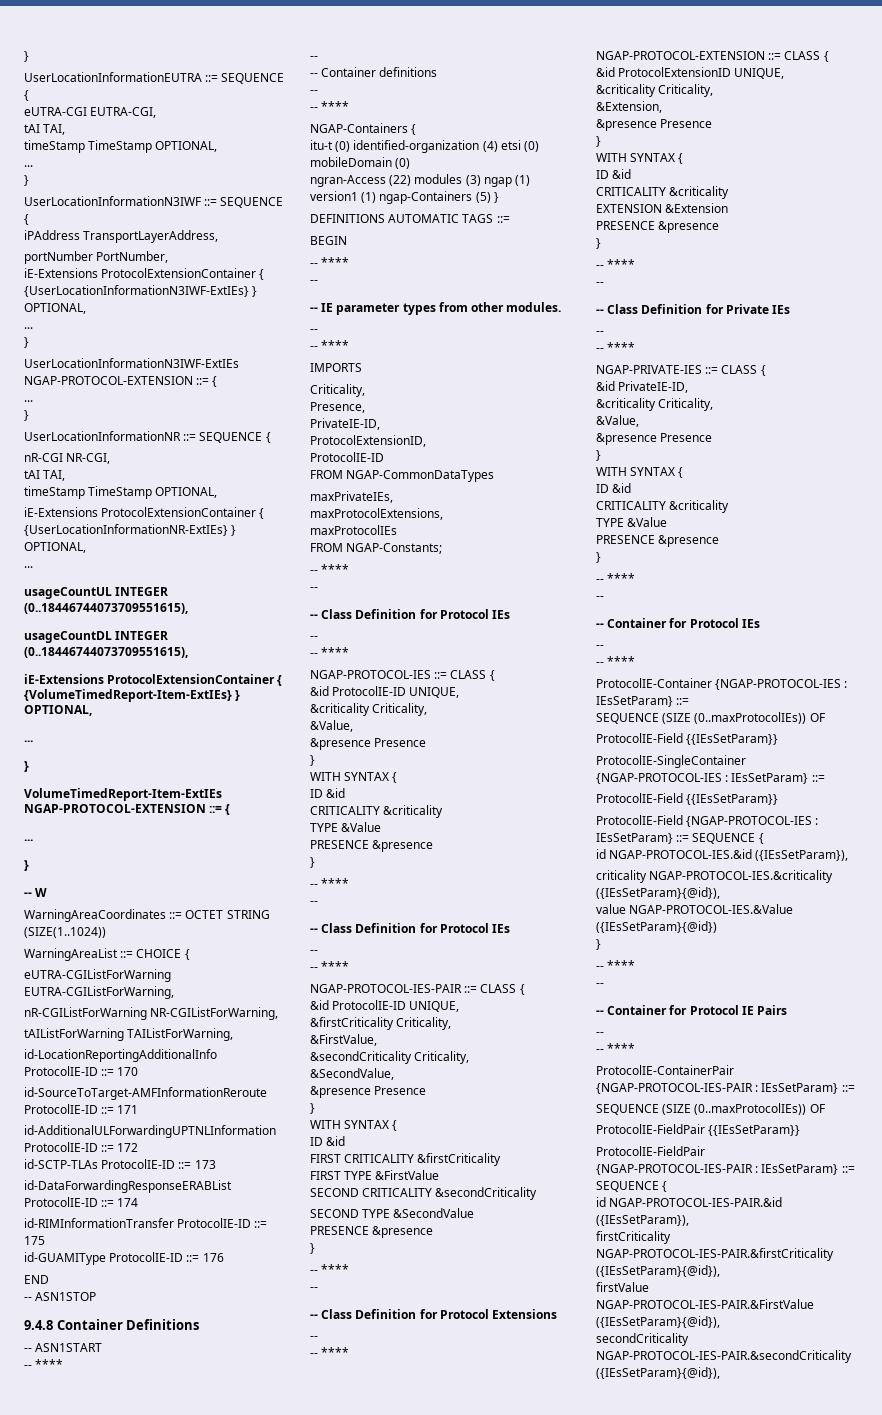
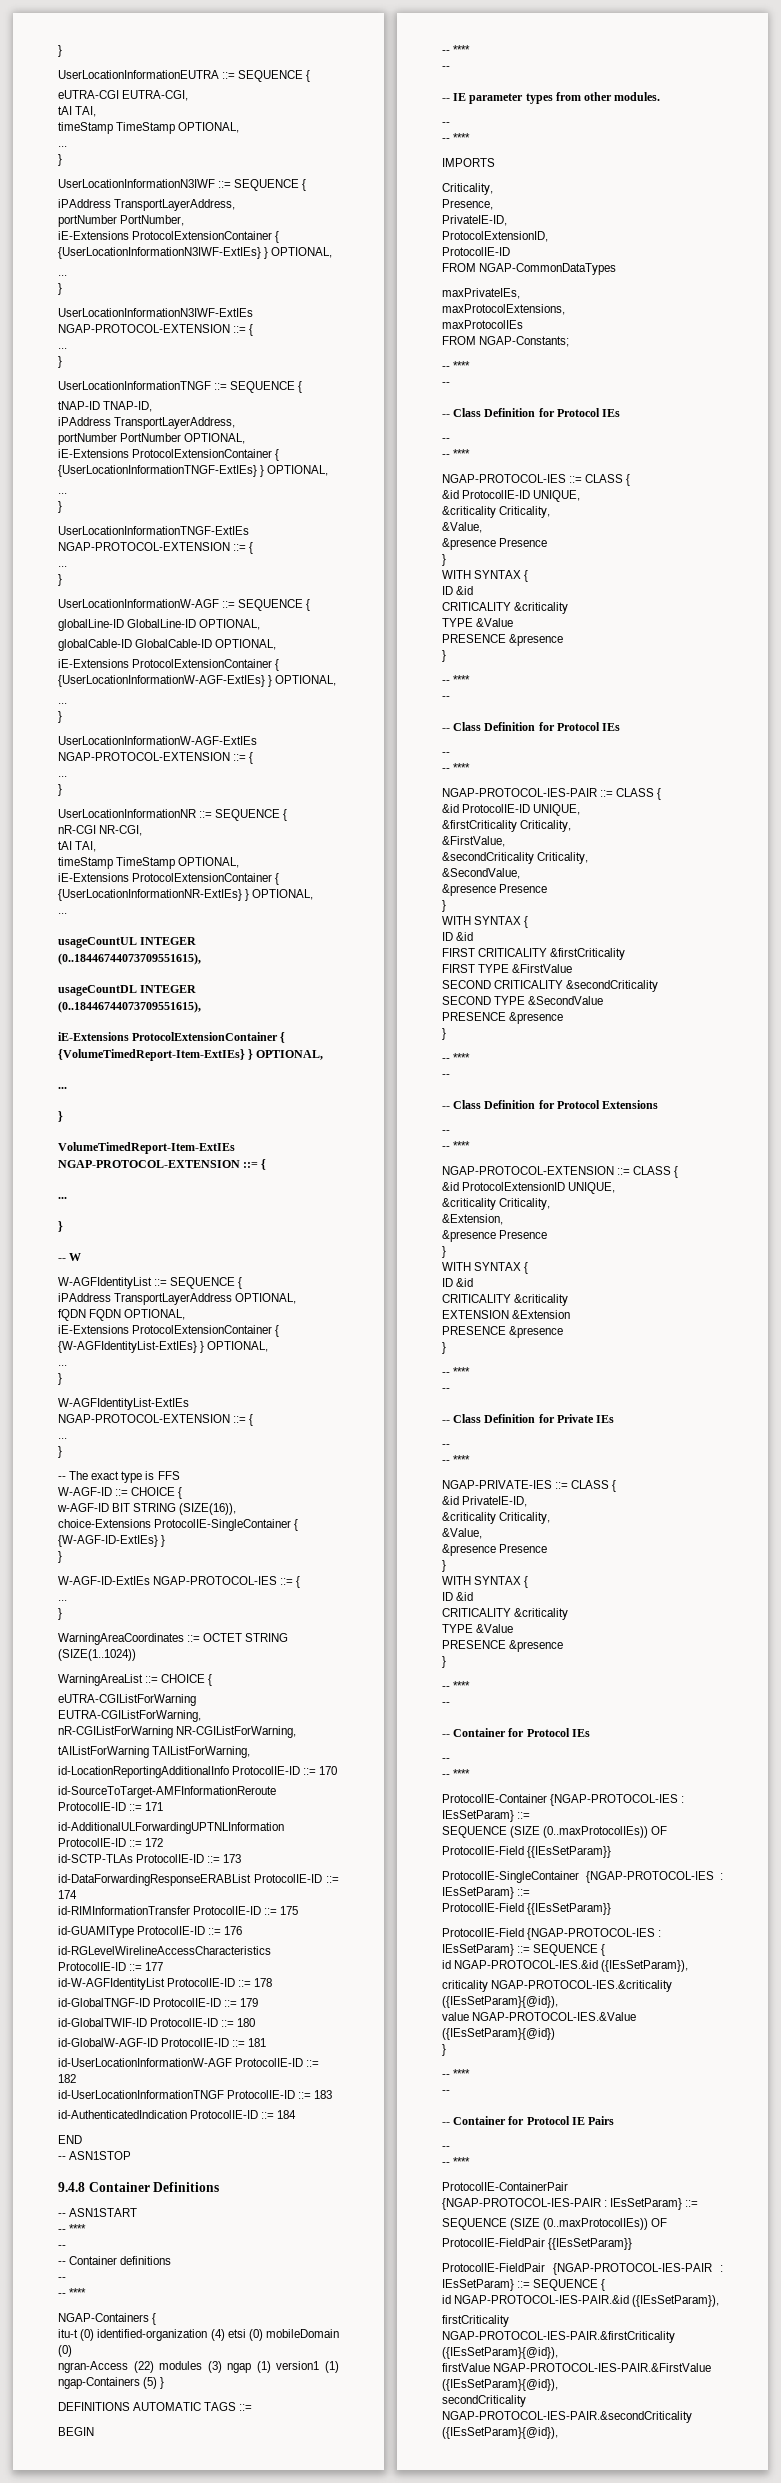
+ UserLocationInformationTNGF ::= SEQUENCE {
+ tNAP-ID TNAP-ID,
+ iPAddress TransportLayerAddress,
+ portNumber PortNumber OPTIONAL,
+ iE-Extensions ProtocolExtensionContainer { {UserLocationInformationTNGF-ExtIEs} } OPTIONAL,
+ ...
+ }
+ UserLocationInformationTNGF-ExtIEs NGAP-PROTOCOL-EXTENSION ::= {
+ ...
+ }
+ UserLocationInformationW-AGF ::= SEQUENCE {
+ globalLine-ID GlobalLine-ID OPTIONAL,
+ globalCable-ID GlobalCable-ID OPTIONAL,
+ iE-Extensions ProtocolExtensionContainer { {UserLocationInformationW-AGF-ExtIEs} } OPTIONAL,
+ ...
+ }
+ UserLocationInformationW-AGF-ExtIEs NGAP-PROTOCOL-EXTENSION ::= {
+ ...
+ }
+ W-AGFIdentityList ::= SEQUENCE {
+ iPAddress TransportLayerAddress OPTIONAL,
+ fQDN FQDN OPTIONAL,
+ iE-Extensions ProtocolExtensionContainer { {W-AGFIdentityList-ExtIEs} } OPTIONAL,
+ ...
+ }
+ W-AGFIdentityList-ExtIEs NGAP-PROTOCOL-EXTENSION ::= {
+ ...
+ }
+ -- The exact type is FFS
+ W-AGF-ID ::= CHOICE {
+ w-AGF-ID BIT STRING (SIZE(16)),
+ choice-Extensions ProtocolIE-SingleContainer { {W-AGF-ID-ExtIEs} }
+ }
+ W-AGF-ID-ExtIEs NGAP-PROTOCOL-IES ::= {
+ ...
+ }
+ id-RGLevelWirelineAccessCharacteristics ProtocolIE-ID ::= 177
+ id-W-AGFIdentityList ProtocolIE-ID ::= 178
+ id-GlobalTNGF-ID ProtocolIE-ID ::= 179
+ id-GlobalTWIF-ID ProtocolIE-ID ::= 180
+ id-GlobalW-AGF-ID ProtocolIE-ID ::= 181
+ id-UserLocationInformationW-AGF ProtocolIE-ID ::= 182
+ id-UserLocationInformationTNGF ProtocolIE-ID ::= 183
+ id-AuthenticatedIndication ProtocolIE-ID ::= 184

